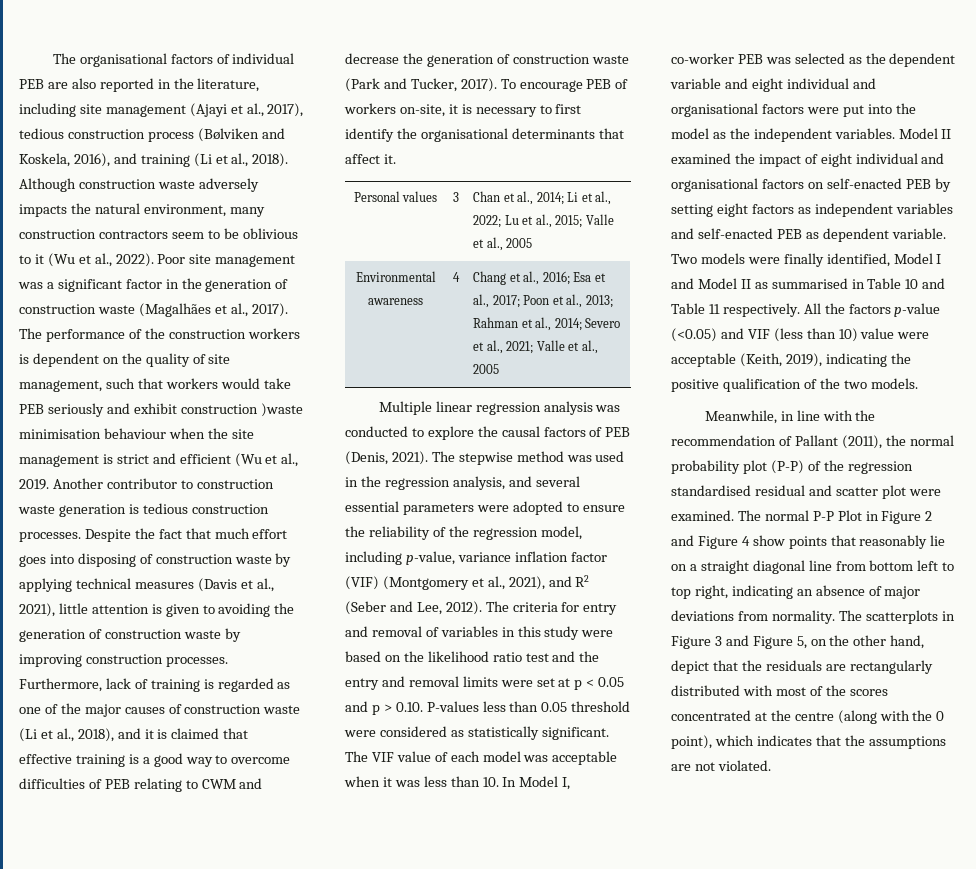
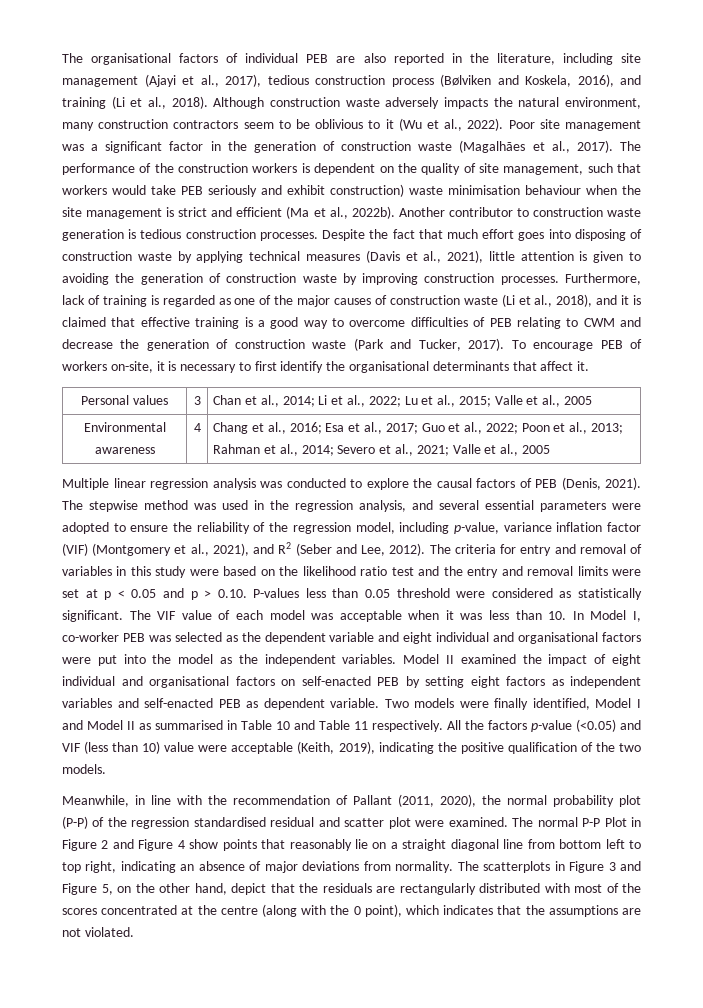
- The performance of the construction workers is dependent on the quality of site management, such that workers would take PEB seriously and exhibit construction )waste minimisation behaviour when the site management is strict and efficient (Wu et al., 2019.
+ The performance of the construction workers is dependent on the quality of site management, such that workers would take PEB seriously and exhibit construction) waste minimisation behaviour when the site management is strict and efficient (Ma et al., 2022b).
- Environmental awareness | 4 | Chang et al., 2016; Esa et al., 2017; Poon et al., 2013; Rahman et al., 2014; Severo et al., 2021; Valle et al., 2005
+ Environmental awareness | 4 | Chang et al., 2016; Esa et al., 2017; Guo et al., 2022; Poon et al., 2013; Rahman et al., 2014; Severo et al., 2021; Valle et al., 2005
- Meanwhile, in line with the recommendation of Pallant (2011), the normal probability plot (P-P) of the regression standardised residual and scatter plot were examined.
+ Meanwhile, in line with the recommendation of Pallant (2011, 2020), the normal probability plot (P-P) of the regression standardised residual and scatter plot were examined.

